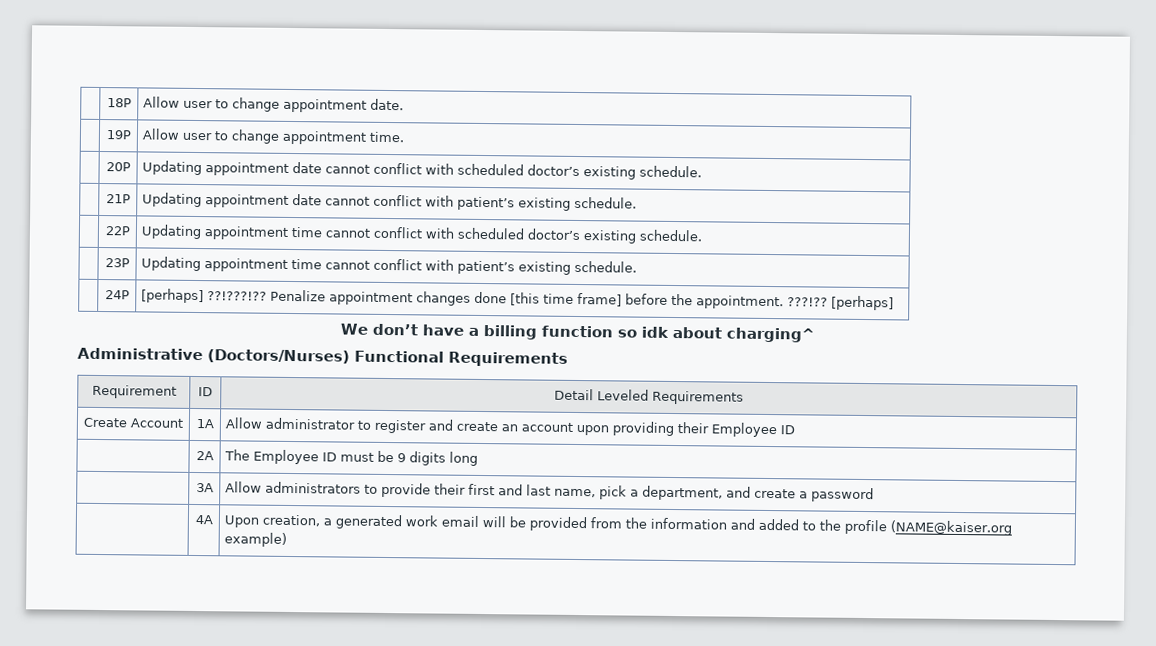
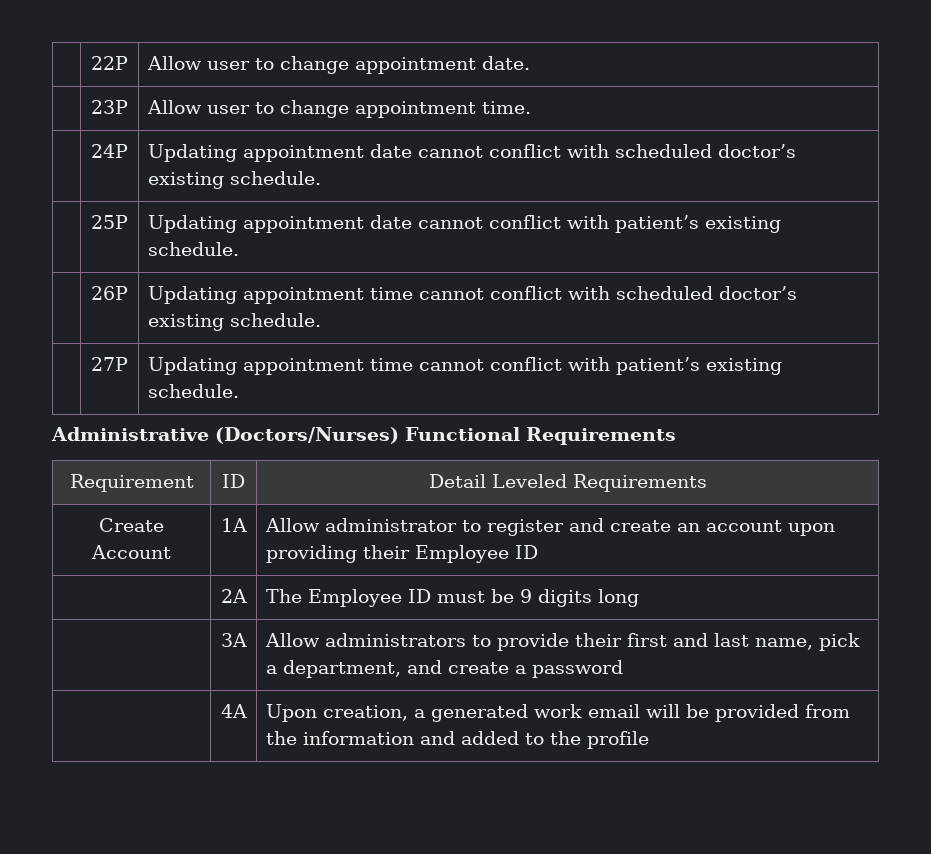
- | 18P | Allow user to change appointment date.
+ | 22P | Allow user to change appointment date.
- | 19P | Allow user to change appointment time.
+ | 23P | Allow user to change appointment time.
- | 20P | Updating appointment date cannot conflict with scheduled doctor’s existing schedule.
+ | 24P | Updating appointment date cannot conflict with scheduled doctor’s existing schedule.
- | 21P | Updating appointment date cannot conflict with patient’s existing schedule.
+ | 25P | Updating appointment date cannot conflict with patient’s existing schedule.
- | 22P | Updating appointment time cannot conflict with scheduled doctor’s existing schedule.
+ | 26P | Updating appointment time cannot conflict with scheduled doctor’s existing schedule.
- | 23P | Updating appointment time cannot conflict with patient’s existing schedule.
+ | 27P | Updating appointment time cannot conflict with patient’s existing schedule.
- | 24P | [perhaps] ??!???!?? Penalize appointment changes done [this time frame] before the appointment. ???!?? [perhaps]
- We don’t have a billing function so idk about charging^
- | 4A | Upon creation, a generated work email will be provided from the information and added to the profile (NAME@kaiser.org example)
+ | 4A | Upon creation, a generated work email will be provided from the information and added to the profile

